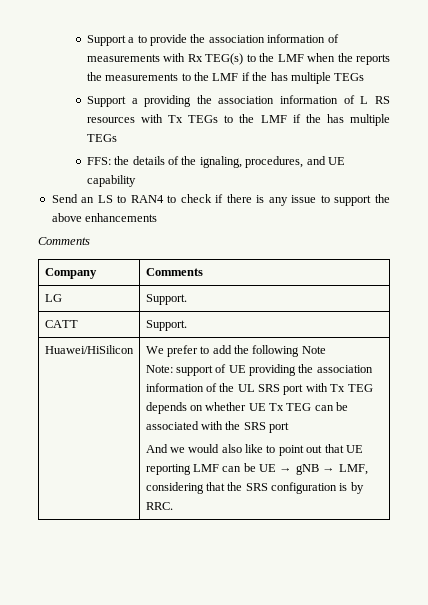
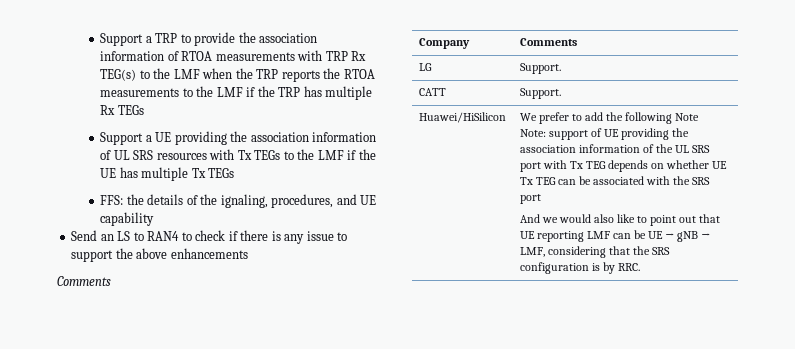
- Support a to provide the association information of measurements with Rx TEG(s) to the LMF when the reports the measurements to the LMF if the has multiple TEGs
+ Support a TRP to provide the association information of RTOA measurements with TRP Rx TEG(s) to the LMF when the TRP reports the RTOA measurements to the LMF if the TRP has multiple Rx TEGs
- Support a providing the association information of L RS resources with Tx TEGs to the LMF if the has multiple TEGs
+ Support a UE providing the association information of UL SRS resources with Tx TEGs to the LMF if the UE has multiple Tx TEGs

